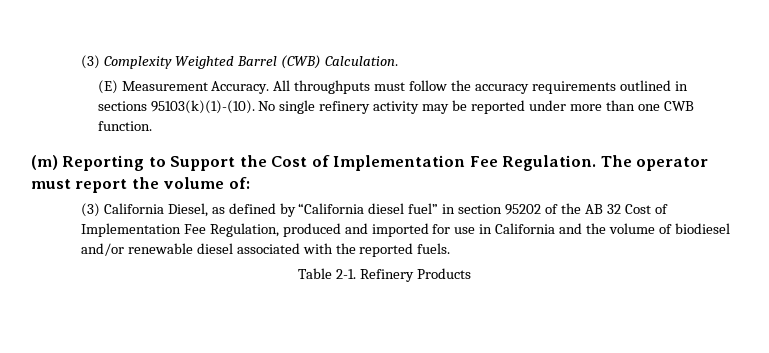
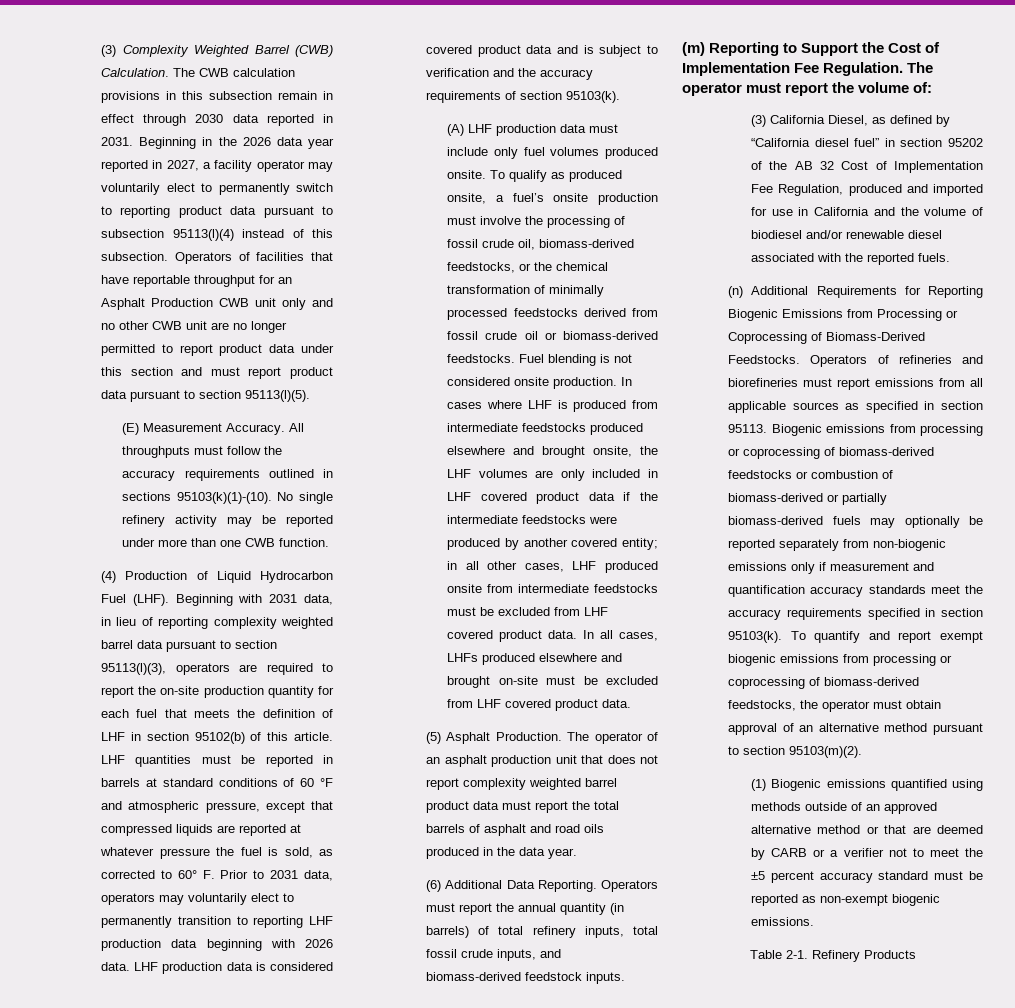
+ The CWB calculation provisions in this subsection remain in effect through 2030 data reported in 2031. Beginning in the 2026 data year reported in 2027, a facility operator may voluntarily elect to permanently switch to reporting product data pursuant to subsection 95113(l)(4) instead of this subsection. Operators of facilities that have reportable throughput for an Asphalt Production CWB unit only and no other CWB unit are no longer permitted to report product data under this section and must report product data pursuant to section 95113(l)(5).
+ (4) Production of Liquid Hydrocarbon Fuel (LHF). Beginning with 2031 data, in lieu of reporting complexity weighted barrel data pursuant to section 95113(l)(3), operators are required to report the on-site production quantity for each fuel that meets the definition of LHF in section 95102(b) of this article. LHF quantities must be reported in barrels at standard conditions of 60 °F and atmospheric pressure, except that compressed liquids are reported at whatever pressure the fuel is sold, as corrected to 60° F. Prior to 2031 data, operators may voluntarily elect to permanently transition to reporting LHF production data beginning with 2026 data. LHF production data is considered covered product data and is subject to verification and the accuracy requirements of section 95103(k).
+ (A) LHF production data must include only fuel volumes produced onsite. To qualify as produced onsite, a fuel’s onsite production must involve the processing of fossil crude oil, biomass-derived feedstocks, or the chemical transformation of minimally processed feedstocks derived from fossil crude oil or biomass-derived feedstocks. Fuel blending is not considered onsite production. In cases where LHF is produced from intermediate feedstocks produced elsewhere and brought onsite, the LHF volumes are only included in LHF covered product data if the intermediate feedstocks were produced by another covered entity; in all other cases, LHF produced onsite from intermediate feedstocks must be excluded from LHF covered product data. In all cases, LHFs produced elsewhere and brought on-site must be excluded from LHF covered product data.
+ (5) Asphalt Production. The operator of an asphalt production unit that does not report complexity weighted barrel product data must report the total barrels of asphalt and road oils produced in the data year.
+ (6) Additional Data Reporting. Operators must report the annual quantity (in barrels) of total refinery inputs, total fossil crude inputs, and biomass-derived feedstock inputs.
+ (n) Additional Requirements for Reporting Biogenic Emissions from Processing or Coprocessing of Biomass-Derived Feedstocks. Operators of refineries and biorefineries must report emissions from all applicable sources as specified in section 95113. Biogenic emissions from processing or coprocessing of biomass-derived feedstocks or combustion of biomass-derived or partially biomass-derived fuels may optionally be reported separately from non-biogenic emissions only if measurement and quantification accuracy standards meet the accuracy requirements specified in section 95103(k). To quantify and report exempt biogenic emissions from processing or coprocessing of biomass-derived feedstocks, the operator must obtain approval of an alternative method pursuant to section 95103(m)(2).
+ (1) Biogenic emissions quantified using methods outside of an approved alternative method or that are deemed by CARB or a verifier not to meet the ±5 percent accuracy standard must be reported as non-exempt biogenic emissions.

